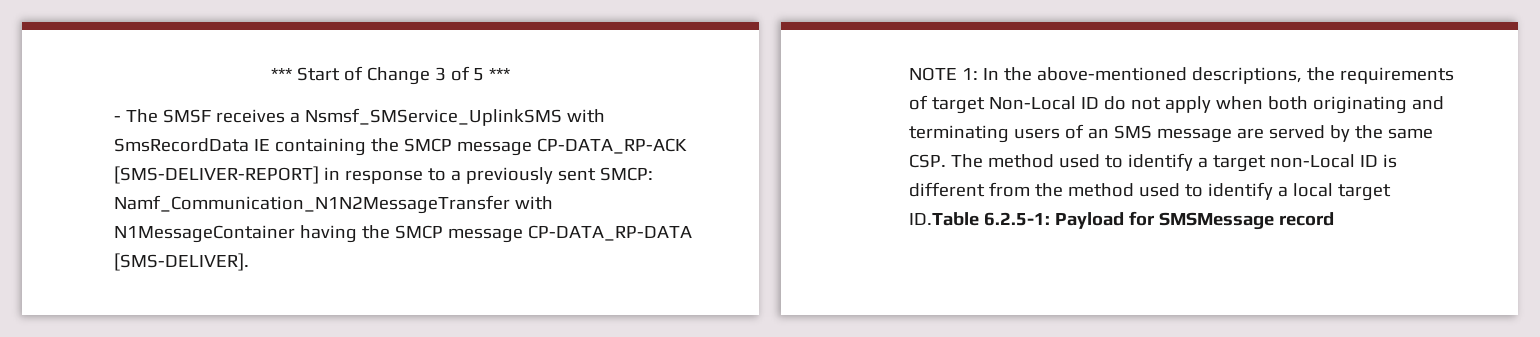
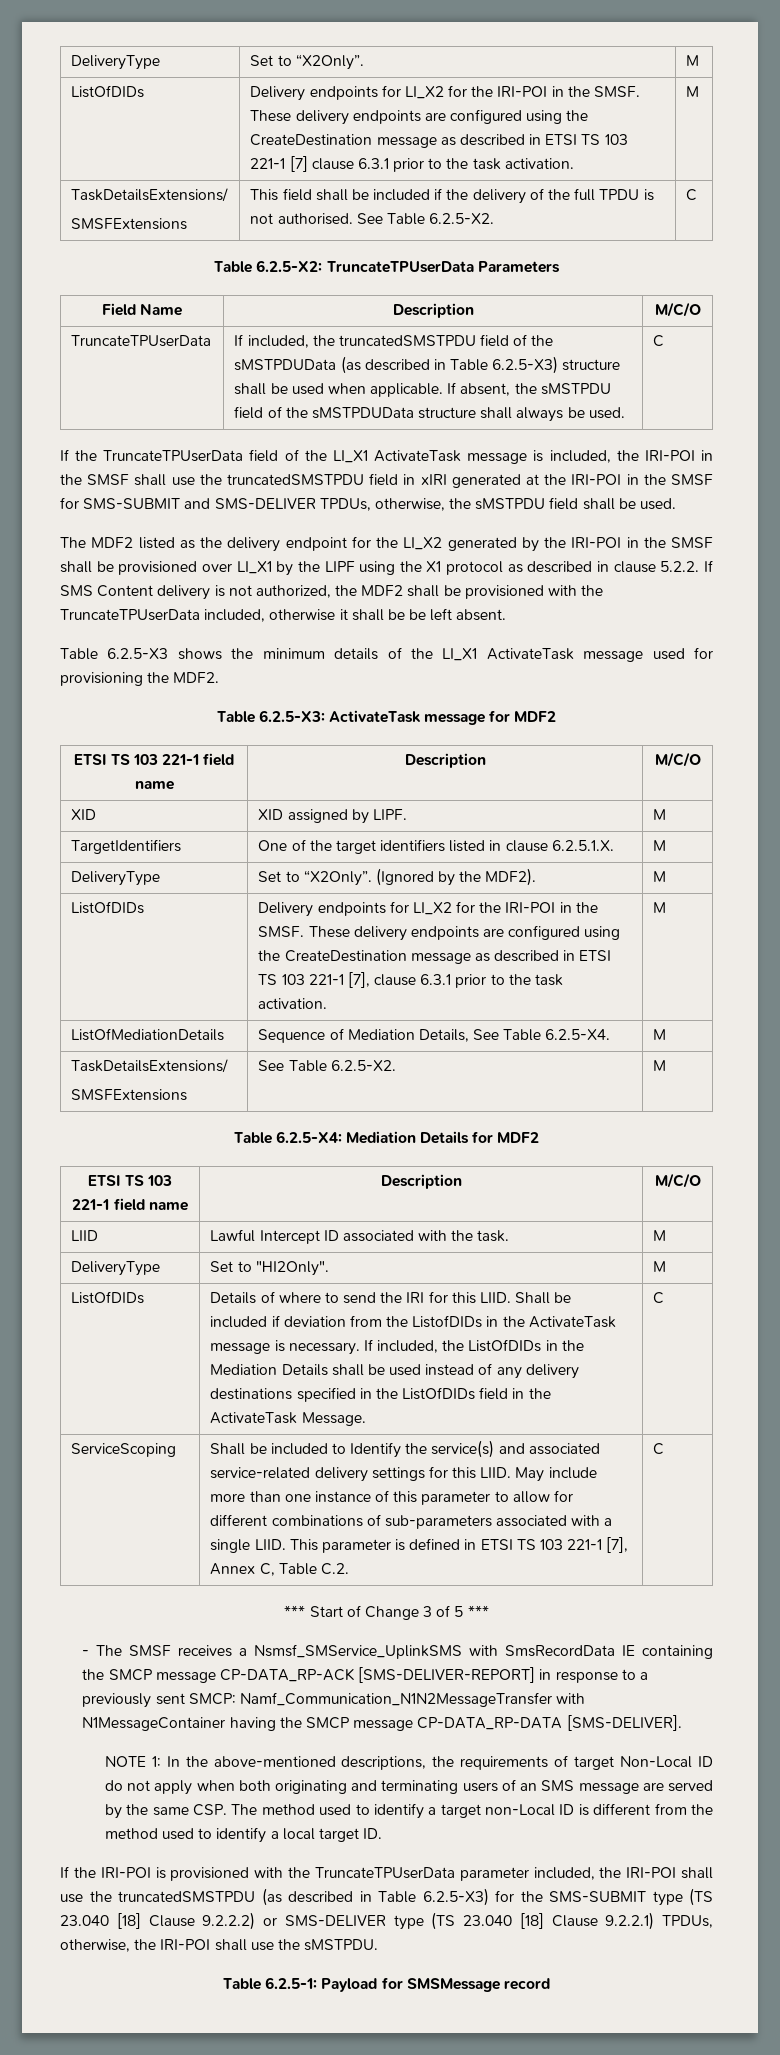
+ DeliveryType | Set to “X2Only”. | M
+ ListOfDIDs | Delivery endpoints for LI_X2 for the IRI-POI in the SMSF. These delivery endpoints are configured using the CreateDestination message as described in ETSI TS 103 221-1 [7] clause 6.3.1 prior to the task activation. | M
+ TaskDetailsExtensions/
+ SMSFExtensions | This field shall be included if the delivery of the full TPDU is not authorised. See Table 6.2.5-X2. | C
+ Table 6.2.5-X2: TruncateTPUserData Parameters
+ Field Name | Description | M/C/O
+ TruncateTPUserData | If included, the truncatedSMSTPDU field of the sMSTPDUData (as described in Table 6.2.5-X3) structure shall be used when applicable. If absent, the sMSTPDU field of the sMSTPDUData structure shall always be used. | C
+ If the TruncateTPUserData field of the LI_X1 ActivateTask message is included, the IRI-POI in the SMSF shall use the truncatedSMSTPDU field in xIRI generated at the IRI-POI in the SMSF for SMS-SUBMIT and SMS-DELIVER TPDUs, otherwise, the sMSTPDU field shall be used.
+ The MDF2 listed as the delivery endpoint for the LI_X2 generated by the IRI-POI in the SMSF shall be provisioned over LI_X1 by the LIPF using the X1 protocol as described in clause 5.2.2. If SMS Content delivery is not authorized, the MDF2 shall be provisioned with the TruncateTPUserData included, otherwise it shall be be left absent.
+ Table 6.2.5-X3 shows the minimum details of the LI_X1 ActivateTask message used for provisioning the MDF2.
+ Table 6.2.5-X3: ActivateTask message for MDF2
+ ETSI TS 103 221-1 field name | Description | M/C/O
+ XID | XID assigned by LIPF. | M
+ TargetIdentifiers | One of the target identifiers listed in clause 6.2.5.1.X. | M
+ DeliveryType | Set to “X2Only”. (Ignored by the MDF2). | M
+ ListOfDIDs | Delivery endpoints for LI_X2 for the IRI-POI in the SMSF. These delivery endpoints are configured using the CreateDestination message as described in ETSI TS 103 221-1 [7], clause 6.3.1 prior to the task activation. | M
+ ListOfMediationDetails | Sequence of Mediation Details, See Table 6.2.5-X4. | M
+ TaskDetailsExtensions/
+ SMSFExtensions | See Table 6.2.5-X2. | M
+ Table 6.2.5-X4: Mediation Details for MDF2
+ ETSI TS 103 221-1 field name | Description | M/C/O
+ LIID | Lawful Intercept ID associated with the task. | M
+ DeliveryType | Set to "HI2Only". | M
+ ListOfDIDs | Details of where to send the IRI for this LIID. Shall be included if deviation from the ListofDIDs in the ActivateTask message is necessary. If included, the ListOfDIDs in the Mediation Details shall be used instead of any delivery destinations specified in the ListOfDIDs field in the ActivateTask Message. | C
+ ServiceScoping | Shall be included to Identify the service(s) and associated service-related delivery settings for this LIID. May include more than one instance of this parameter to allow for different combinations of sub-parameters associated with a single LIID. This parameter is defined in ETSI TS 103 221-1 [7], Annex C, Table C.2. | C
- NOTE 1: In the above-mentioned descriptions, the requirements of target Non-Local ID do not apply when both originating and terminating users of an SMS message are served by the same CSP. The method used to identify a target non-Local ID is different from the method used to identify a local target ID.Table 6.2.5-1: Payload for SMSMessage record
+ NOTE 1: In the above-mentioned descriptions, the requirements of target Non-Local ID do not apply when both originating and terminating users of an SMS message are served by the same CSP. The method used to identify a target non-Local ID is different from the method used to identify a local target ID.
+ If the IRI-POI is provisioned with the TruncateTPUserData parameter included, the IRI-POI shall use the truncatedSMSTPDU (as described in Table 6.2.5-X3) for the SMS-SUBMIT type (TS 23.040 [18] Clause 9.2.2.2) or SMS-DELIVER type (TS 23.040 [18] Clause 9.2.2.1) TPDUs, otherwise, the IRI-POI shall use the sMSTPDU.
+ Table 6.2.5-1: Payload for SMSMessage record

